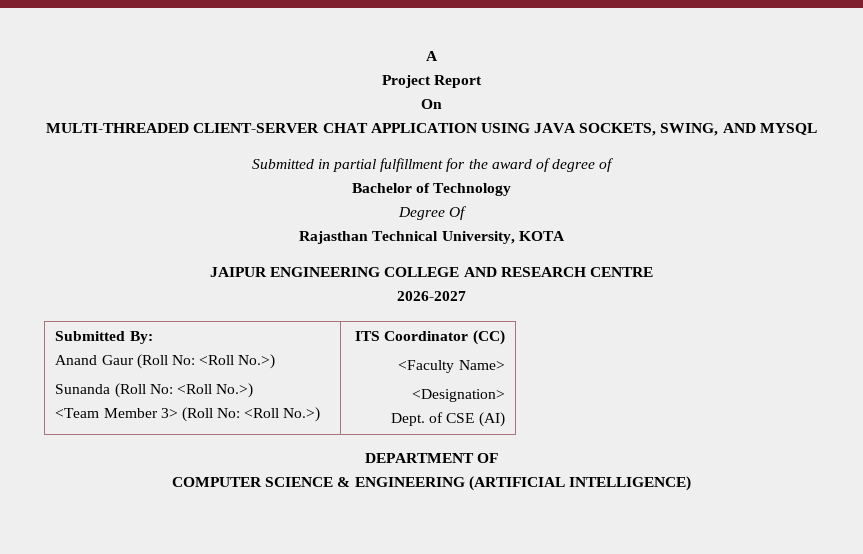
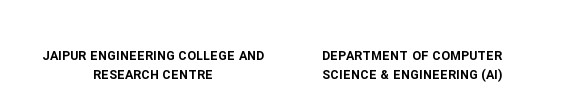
- A
- Project Report
- On
- MULTI-THREADED CLIENT-SERVER CHAT APPLICATION USING JAVA SOCKETS, SWING, AND MYSQL
- Submitted in partial fulfillment for the award of degree of
- Bachelor of Technology
- Degree Of
- Rajasthan Technical University, KOTA
- 2026-2027
- Submitted By:
- Anand Gaur (Roll No: <Roll No.>)
- Sunanda (Roll No: <Roll No.>)
- <Team Member 3> (Roll No: <Roll No.>) | ITS Coordinator (CC)
- <Faculty Name>
- <Designation>
- Dept. of CSE (AI)
- DEPARTMENT OF
- COMPUTER SCIENCE & ENGINEERING (ARTIFICIAL INTELLIGENCE)
+ DEPARTMENT OF COMPUTER SCIENCE & ENGINEERING (AI)

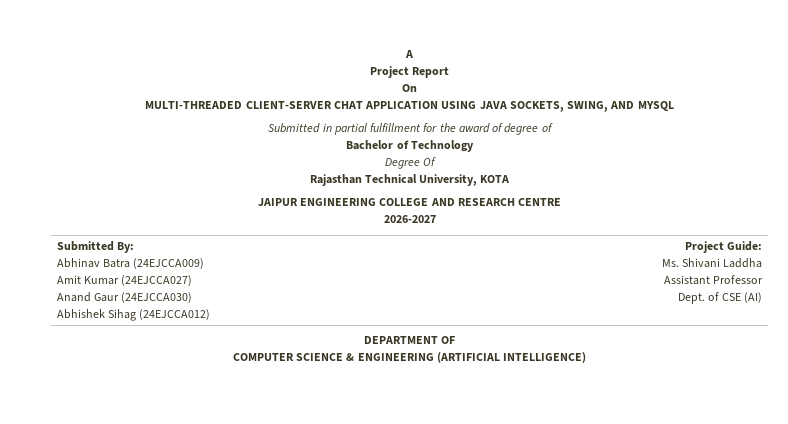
+ A
+ Project Report
+ On
+ MULTI-THREADED CLIENT-SERVER CHAT APPLICATION USING JAVA SOCKETS, SWING, AND MYSQL
+ Submitted in partial fulfillment for the award of degree of
+ Bachelor of Technology
+ Degree Of
+ Rajasthan Technical University, KOTA
+ 2026-2027
+ Submitted By:
+ Abhinav Batra (24EJCCA009)
+ Amit Kumar (24EJCCA027)
+ Anand Gaur (24EJCCA030)
+ Abhishek Sihag (24EJCCA012) | Project Guide:
+ Ms. Shivani Laddha
+ Assistant Professor
+ Dept. of CSE (AI)
- DEPARTMENT OF COMPUTER SCIENCE & ENGINEERING (AI)
+ DEPARTMENT OF
+ COMPUTER SCIENCE & ENGINEERING (ARTIFICIAL INTELLIGENCE)

